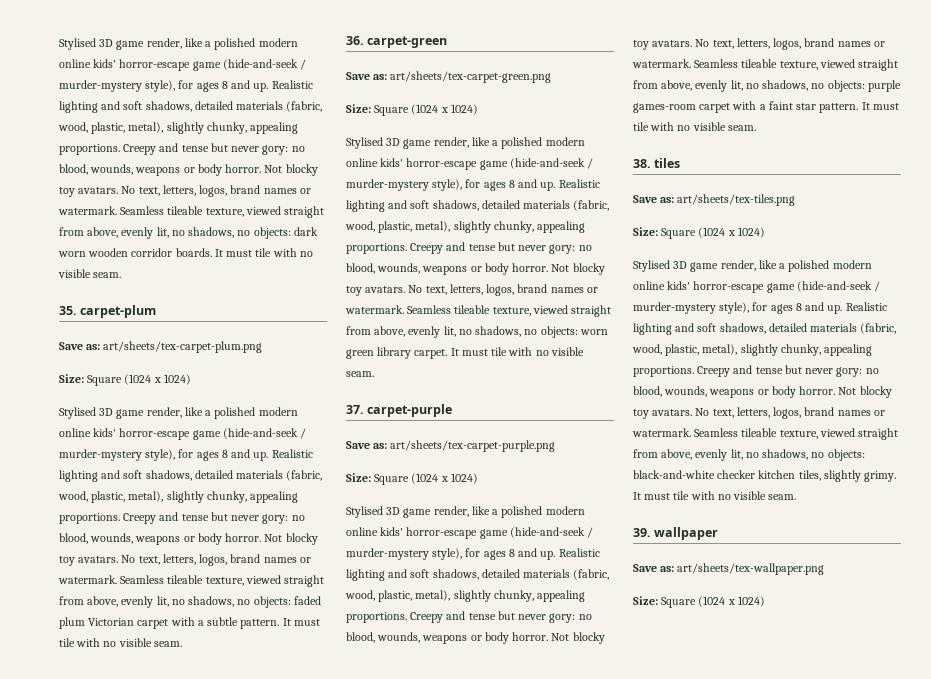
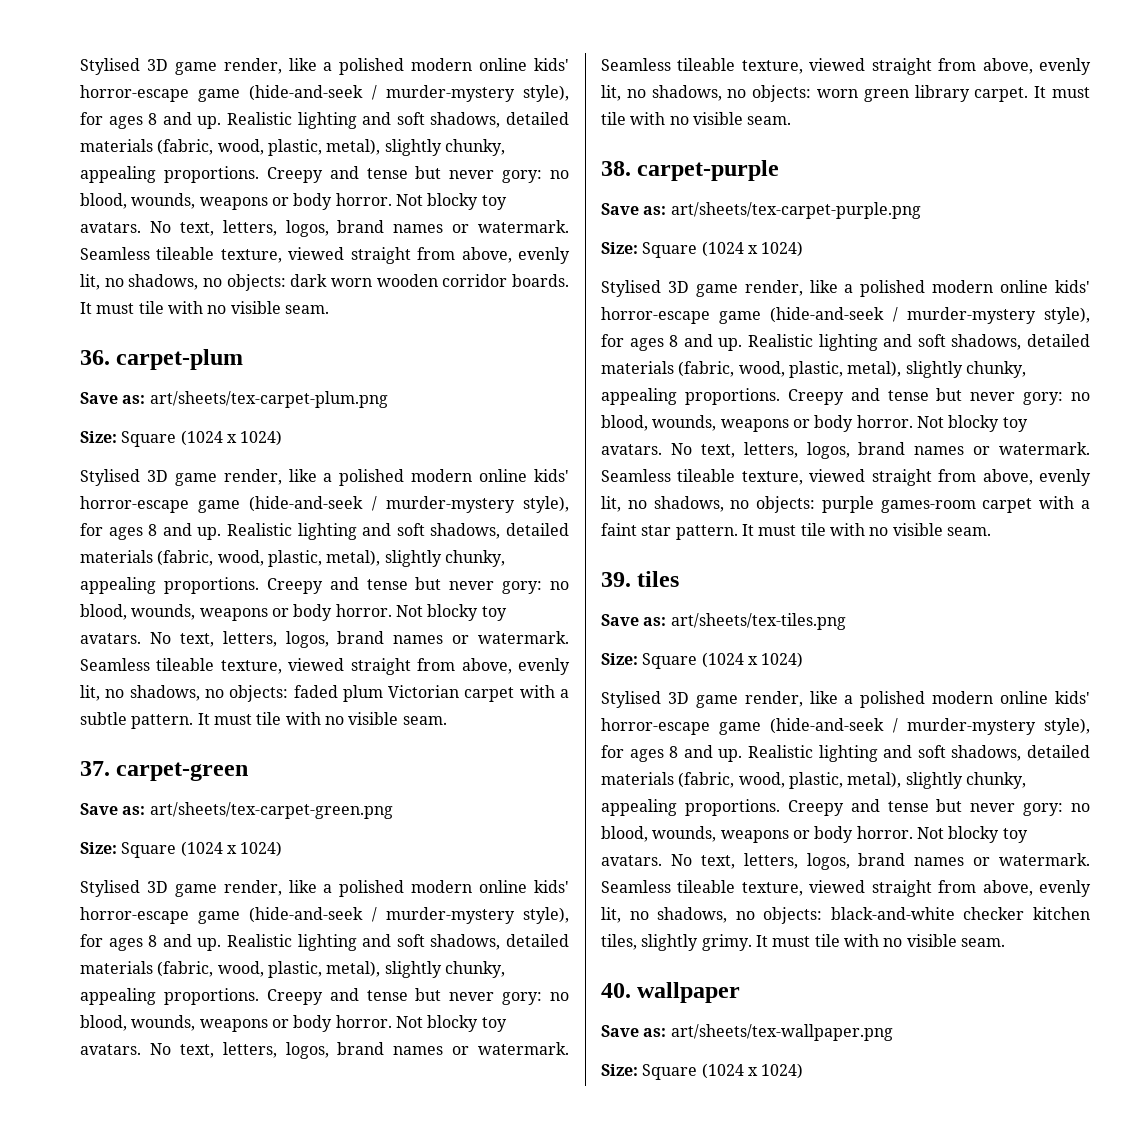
- 35. carpet-plum
+ 36. carpet-plum
- 36. carpet-green
+ 37. carpet-green
- 37. carpet-purple
+ 38. carpet-purple
- 38. tiles
+ 39. tiles
- 39. wallpaper
+ 40. wallpaper

